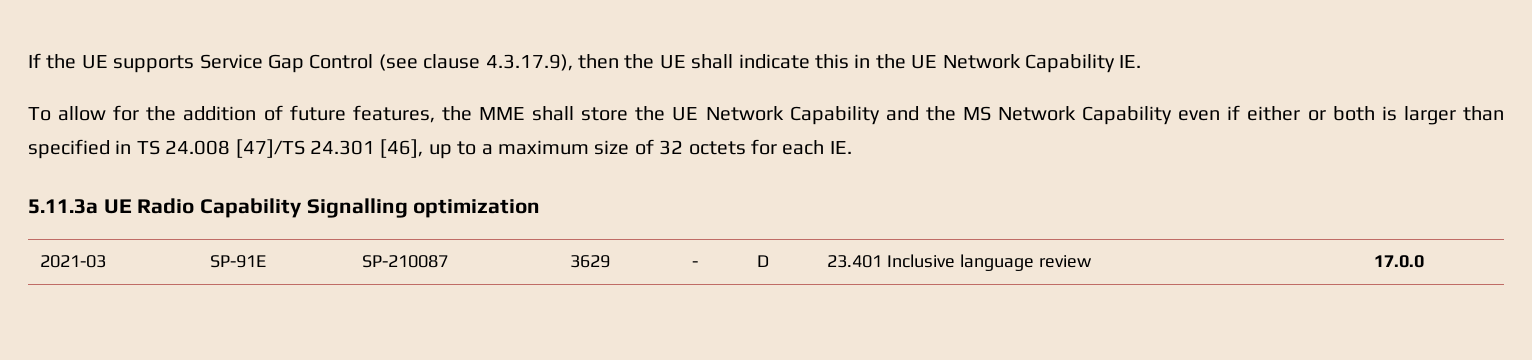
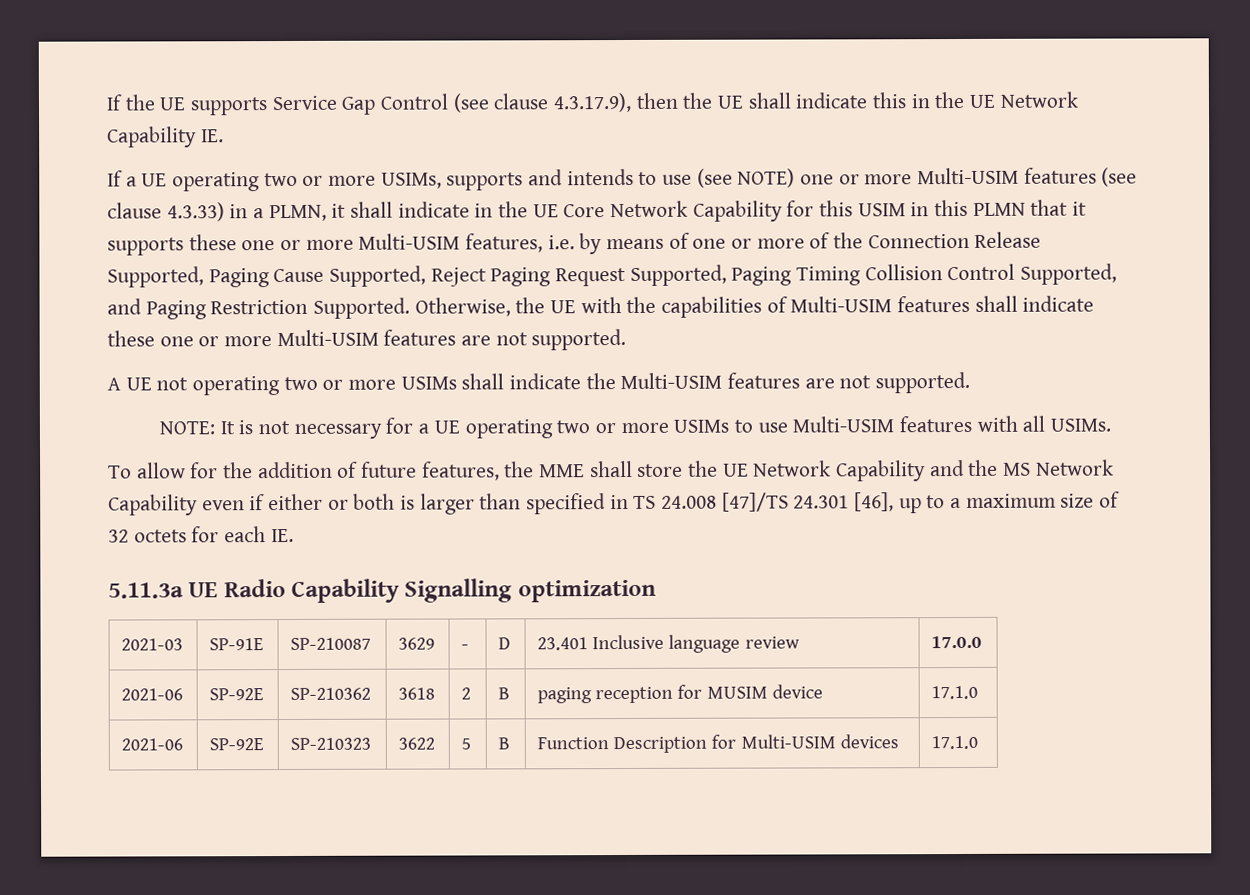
+ If a UE operating two or more USIMs, supports and intends to use (see NOTE) one or more Multi-USIM features (see clause 4.3.33) in a PLMN, it shall indicate in the UE Core Network Capability for this USIM in this PLMN that it supports these one or more Multi-USIM features, i.e. by means of one or more of the Connection Release Supported, Paging Cause Supported, Reject Paging Request Supported, Paging Timing Collision Control Supported, and Paging Restriction Supported. Otherwise, the UE with the capabilities of Multi-USIM features shall indicate these one or more Multi-USIM features are not supported.
+ A UE not operating two or more USIMs shall indicate the Multi-USIM features are not supported.
+ NOTE: It is not necessary for a UE operating two or more USIMs to use Multi-USIM features with all USIMs.
+ 2021-06 | SP-92E | SP-210362 | 3618 | 2 | B | paging reception for MUSIM device | 17.1.0
+ 2021-06 | SP-92E | SP-210323 | 3622 | 5 | B | Function Description for Multi-USIM devices | 17.1.0

